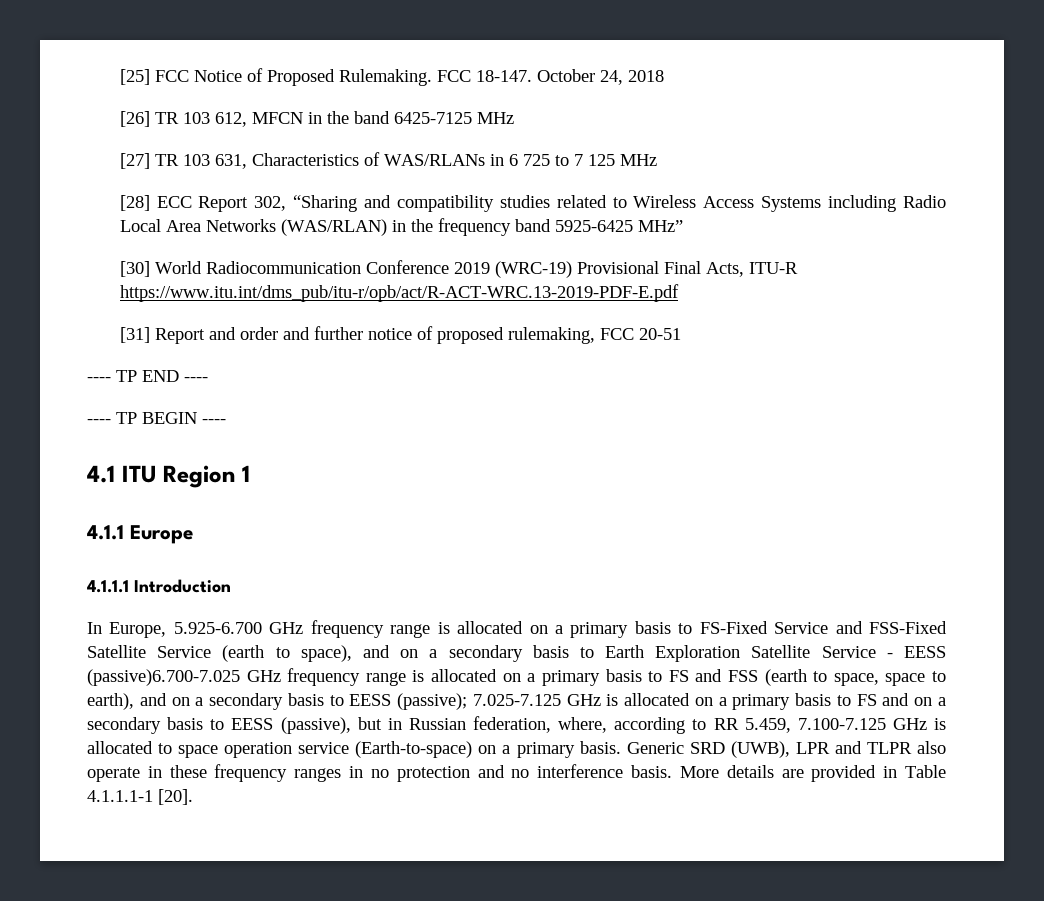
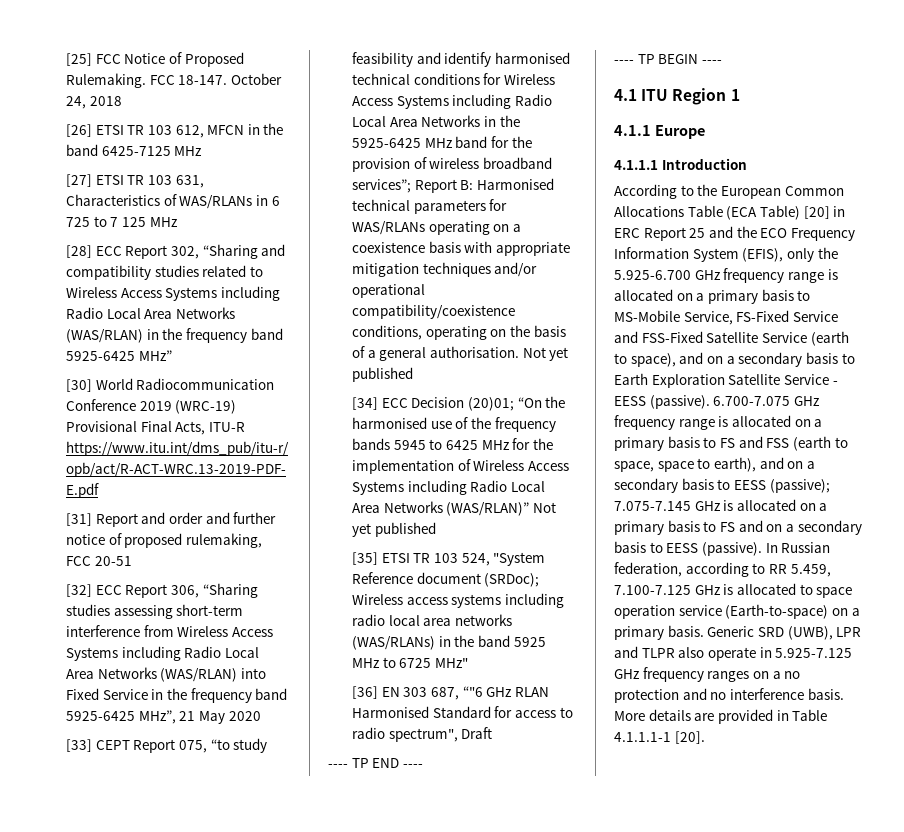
- [26] TR 103 612, MFCN in the band 6425-7125 MHz
+ [26] ETSI TR 103 612, MFCN in the band 6425-7125 MHz
- [27] TR 103 631, Characteristics of WAS/RLANs in 6 725 to 7 125 MHz
+ [27] ETSI TR 103 631, Characteristics of WAS/RLANs in 6 725 to 7 125 MHz
+ [32] ECC Report 306, “Sharing studies assessing short-term interference from Wireless Access Systems including Radio Local Area Networks (WAS/RLAN) into Fixed Service in the frequency band 5925-6425 MHz”, 21 May 2020
+ [33] CEPT Report 075, “to study feasibility and identify harmonised technical conditions for Wireless Access Systems including Radio Local Area Networks in the 5925-6425 MHz band for the provision of wireless broadband services”; Report B: Harmonised technical parameters for WAS/RLANs operating on a coexistence basis with appropriate mitigation techniques and/or operational compatibility/coexistence conditions, operating on the basis of a general authorisation. Not yet published
+ [34] ECC Decision (20)01; “On the harmonised use of the frequency bands 5945 to 6425 MHz for the implementation of Wireless Access Systems including Radio Local Area Networks (WAS/RLAN)” Not yet published
+ [35] ETSI TR 103 524, "System Reference document (SRDoc); Wireless access systems including radio local area networks (WAS/RLANs) in the band 5925 MHz to 6725 MHz"
+ [36] EN 303 687, “"6 GHz RLAN Harmonised Standard for access to radio spectrum", Draft
- In Europe, 5.925-6.700 GHz frequency range is allocated on a primary basis to FS-Fixed Service and FSS-Fixed Satellite Service (earth to space), and on a secondary basis to Earth Exploration Satellite Service - EESS (passive)6.700-7.025 GHz frequency range is allocated on a primary basis to FS and FSS (earth to space, space to earth), and on a secondary basis to EESS (passive);
+ According to the European Common Allocations Table (ECA Table) [20] in ERC Report 25 and the ECO Frequency Information System (EFIS), only the 5.925-6.700 GHz frequency range is allocated on a primary basis to MS-Mobile Service, FS-Fixed Service and FSS-Fixed Satellite Service (earth to space), and on a secondary basis to Earth Exploration Satellite Service - EESS (passive). 6.700-7.075 GHz frequency range is allocated on a primary basis to FS and FSS (earth to space, space to earth), and on a secondary basis to EESS (passive);
- 7.025-7.125 GHz is allocated on a primary basis to FS and on a secondary basis to EESS (passive), but in Russian federation, where, according to RR 5.459, 7.100-7.125 GHz is allocated to space operation service (Earth-to-space) on a primary basis.
+ 7.075-7.145 GHz is allocated on a primary basis to FS and on a secondary basis to EESS (passive). In Russian federation, according to RR 5.459, 7.100-7.125 GHz is allocated to space operation service (Earth-to-space) on a primary basis.
- Generic SRD (UWB), LPR and TLPR also operate in these frequency ranges in no protection and no interference basis.
+ Generic SRD (UWB), LPR and TLPR also operate in 5.925-7.125 GHz frequency ranges on a no protection and no interference basis.

